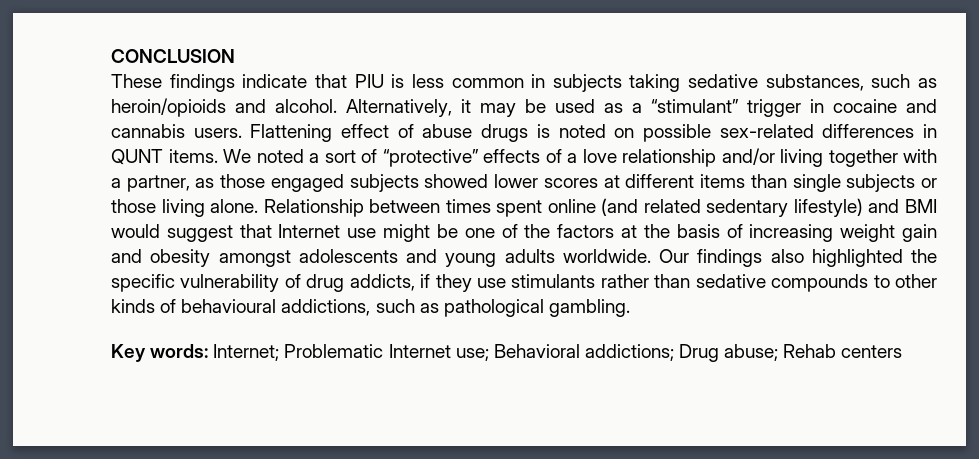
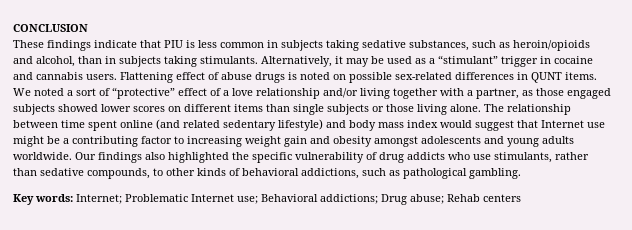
- These findings indicate that PIU is less common in subjects taking sedative substances, such as heroin/opioids and alcohol.
+ These findings indicate that PIU is less common in subjects taking sedative substances, such as heroin/opioids and alcohol, than in subjects taking stimulants.
- We noted a sort of “protective” effects of a love relationship and/or living together with a partner, as those engaged subjects showed lower scores at different items than single subjects or those living alone.
+ We noted a sort of “protective” effect of a love relationship and/or living together with a partner, as those engaged subjects showed lower scores on different items than single subjects or those living alone.
- Relationship between times spent online (and related sedentary lifestyle) and BMI would suggest that Internet use might be one of the factors at the basis of increasing weight gain and obesity amongst adolescents and young adults worldwide.
+ The relationship between time spent online (and related sedentary lifestyle) and body mass index would suggest that Internet use might be a contributing factor to increasing weight gain and obesity amongst adolescents and young adults worldwide.
- Our findings also highlighted the specific vulnerability of drug addicts, if they use stimulants rather than sedative compounds to other kinds of behavioural addictions, such as pathological gambling.
+ Our findings also highlighted the specific vulnerability of drug addicts who use stimulants, rather than sedative compounds, to other kinds of behavioral addictions, such as pathological gambling.

